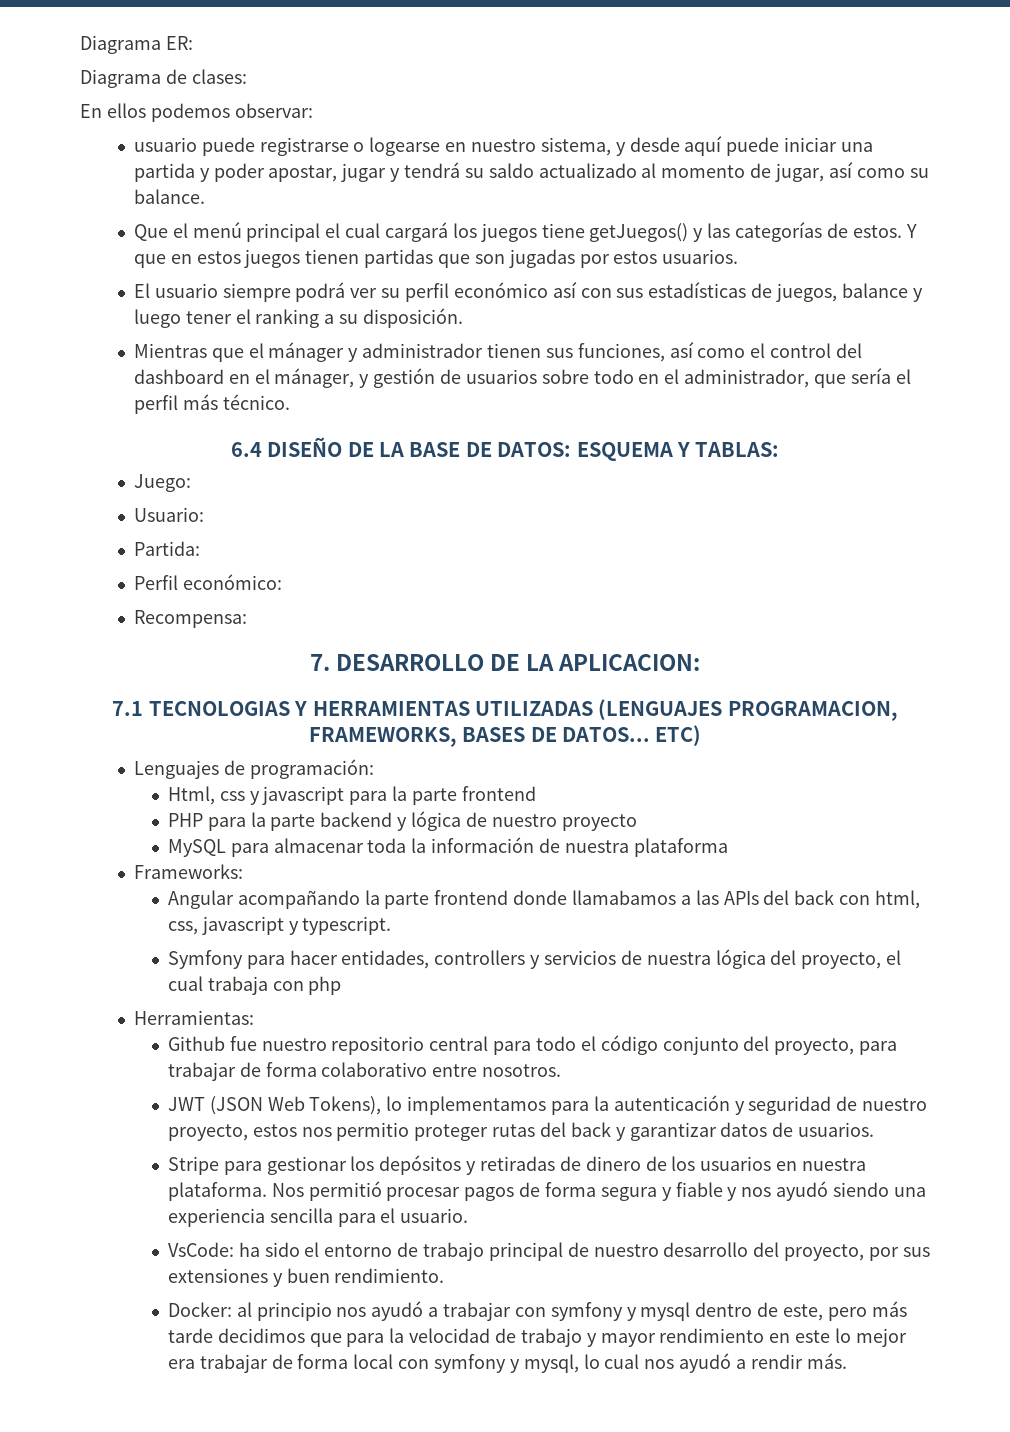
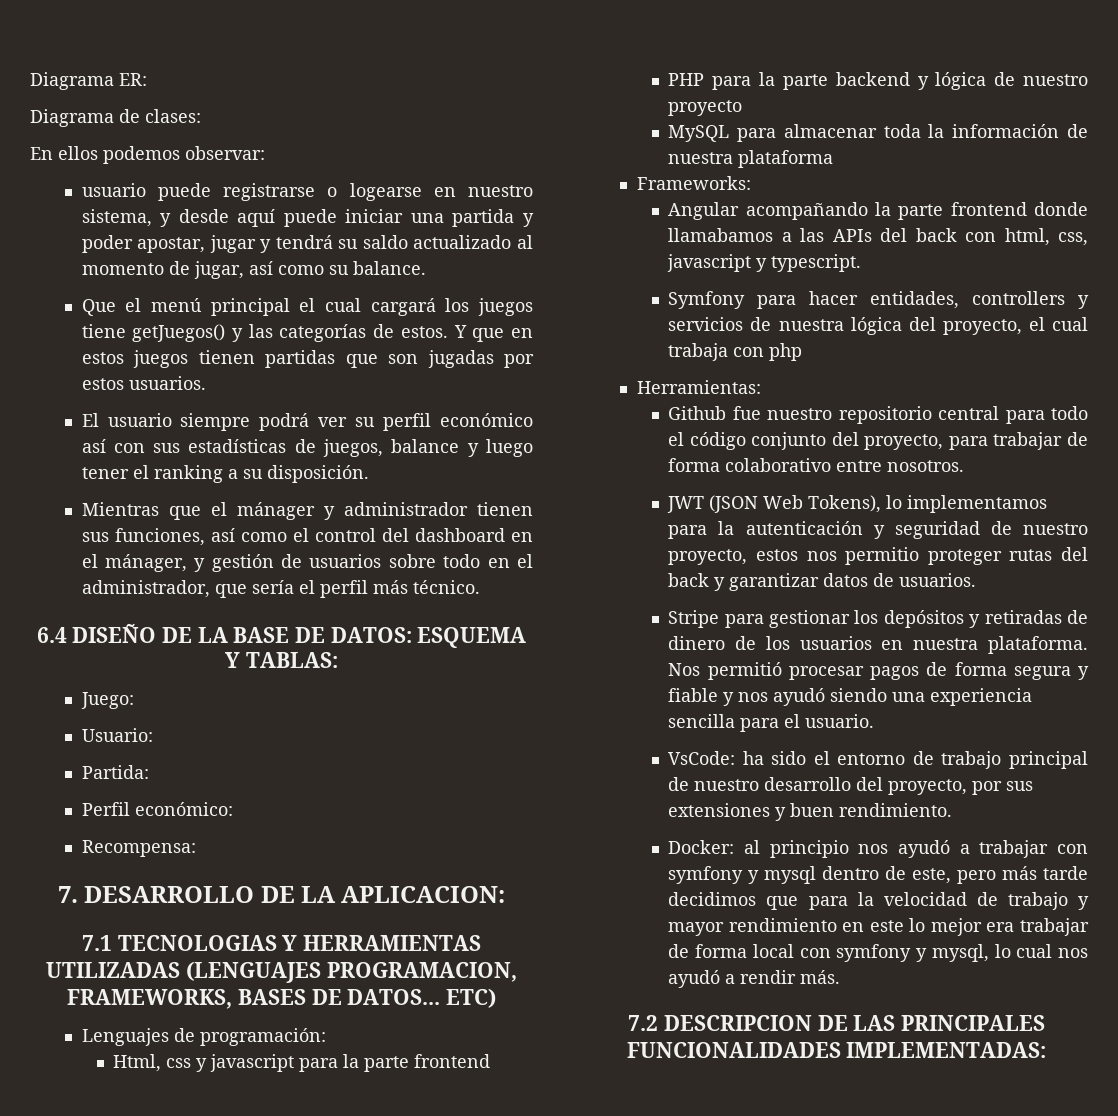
+ 7.2 DESCRIPCION DE LAS PRINCIPALES FUNCIONALIDADES IMPLEMENTADAS:

